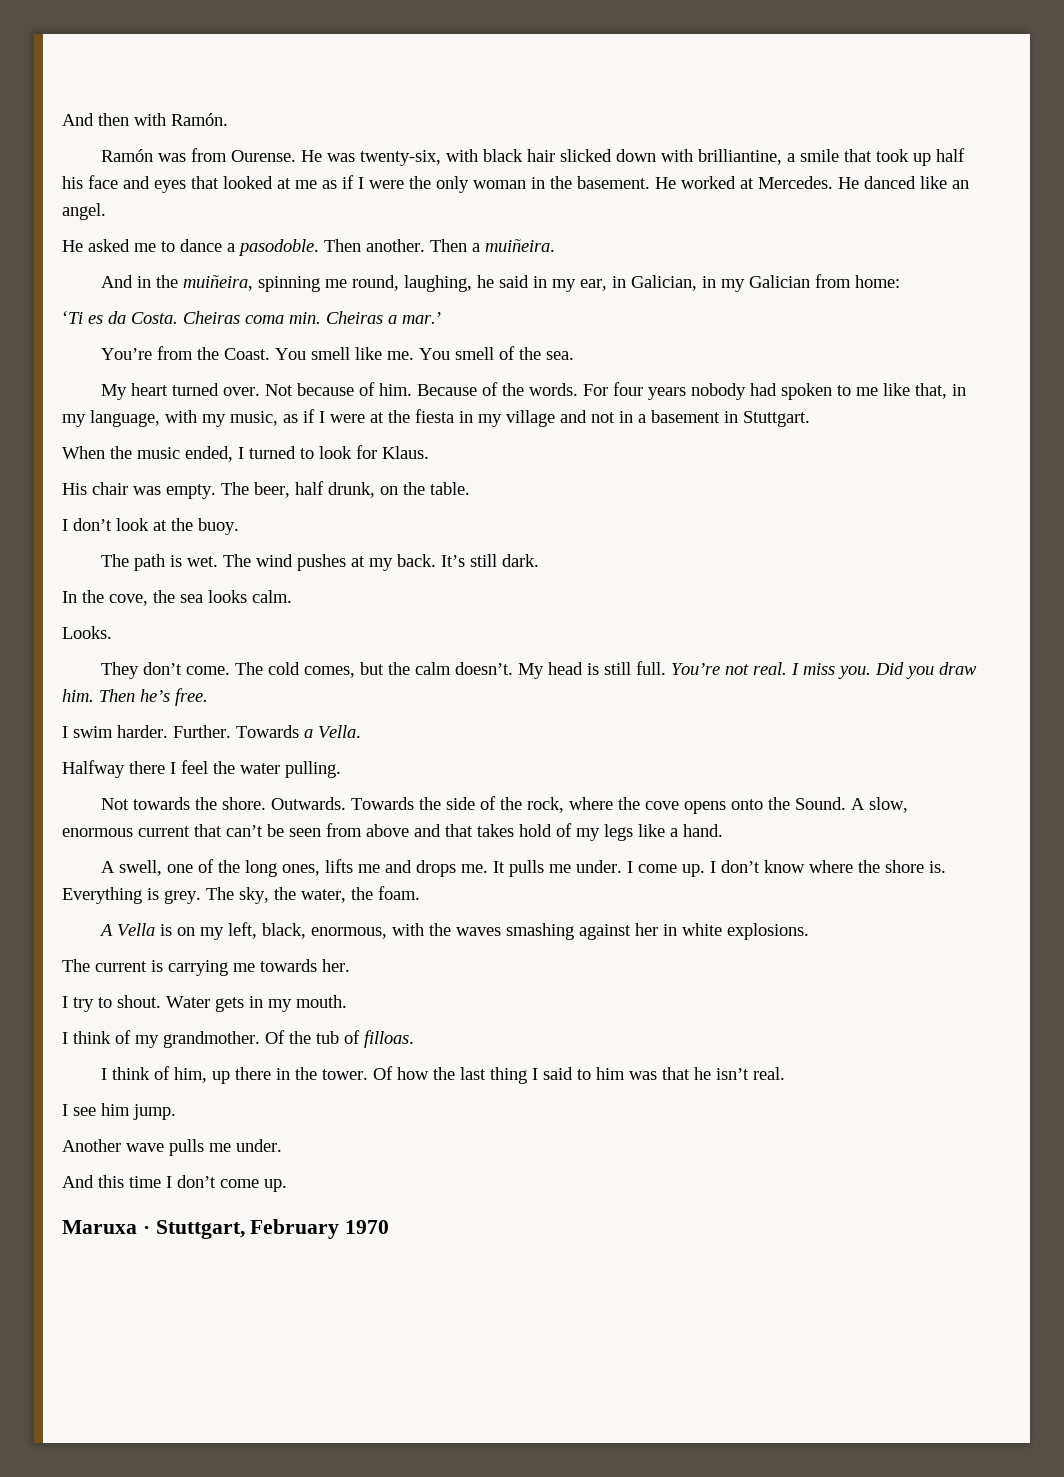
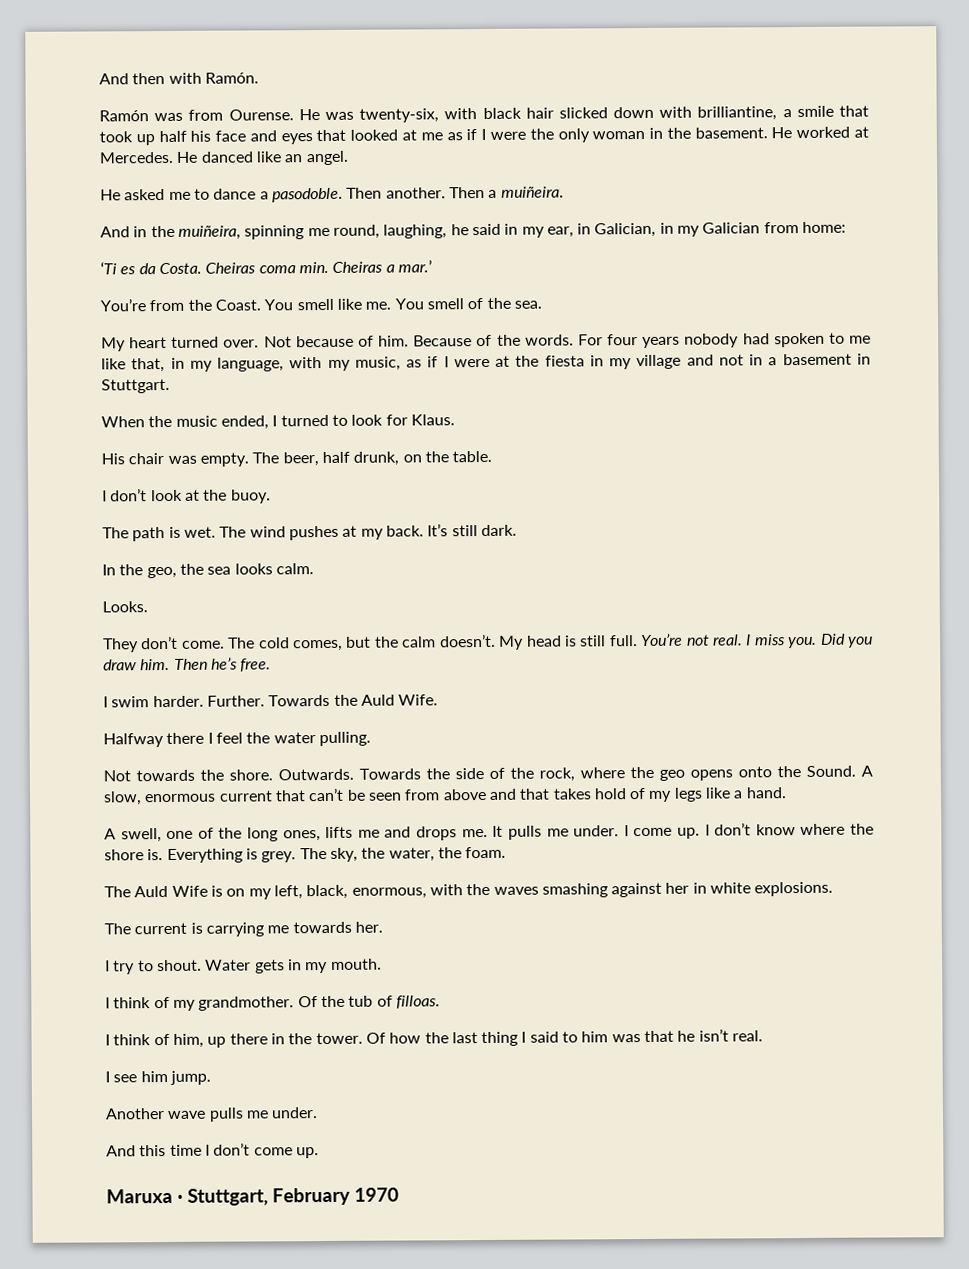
- In the cove, the sea looks calm.
+ In the geo, the sea looks calm.
- Towards a Vella.
+ Towards the Auld Wife.
- Towards the side of the rock, where the cove opens onto the Sound.
+ Towards the side of the rock, where the geo opens onto the Sound.
- A Vella is on my left, black, enormous, with the waves smashing against her in white explosions.
+ The Auld Wife is on my left, black, enormous, with the waves smashing against her in white explosions.

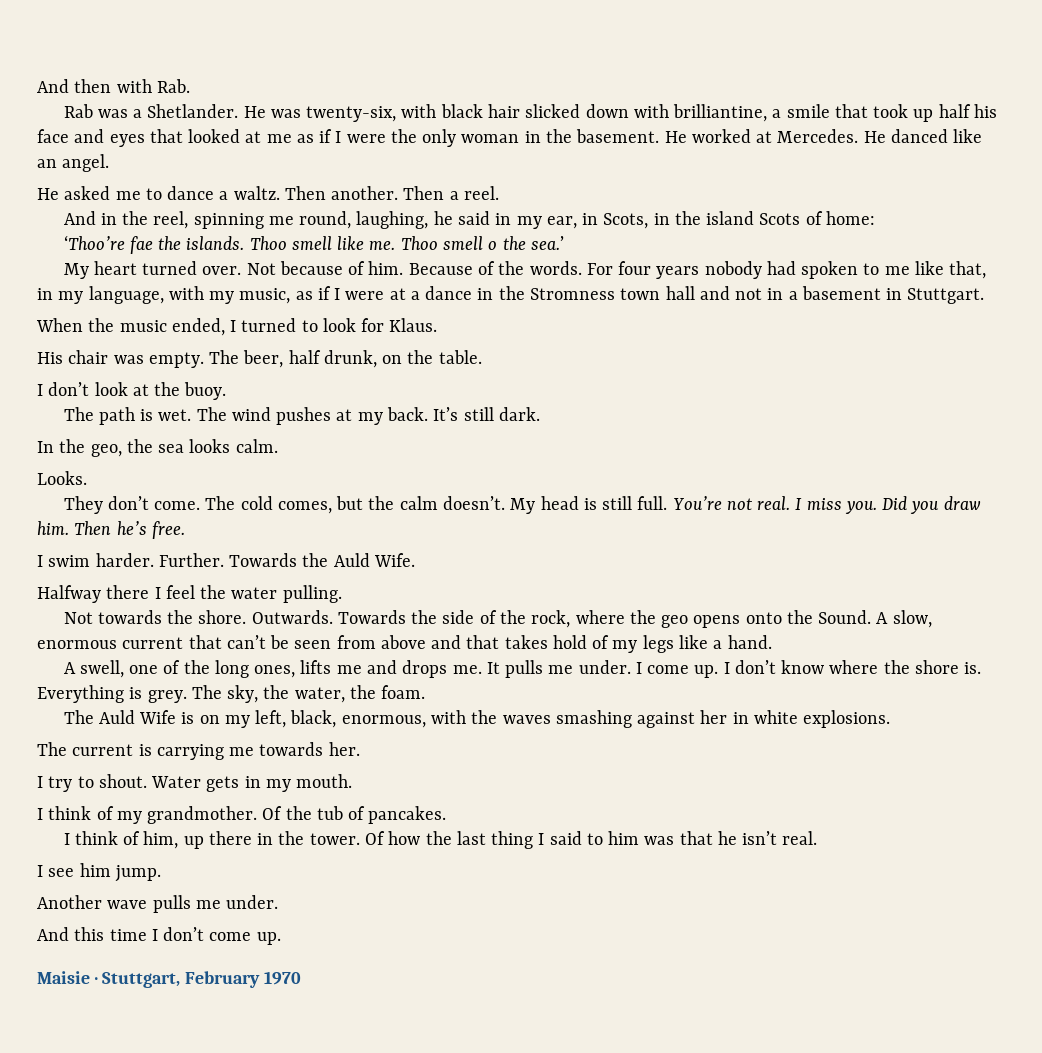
- And then with Ramón.
- Ramón was from Ourense.
+ And then with Rab.
+ Rab was a Shetlander.
- He asked me to dance a pasodoble.
+ He asked me to dance a waltz.
- Then a muiñeira.
+ Then a reel.
- And in the muiñeira, spinning me round, laughing, he said in my ear, in Galician, in my Galician from home:
- ‘Ti es da Costa. Cheiras coma min. Cheiras a mar.’
- You’re from the Coast. You smell like me. You smell of the sea.
+ And in the reel, spinning me round, laughing, he said in my ear, in Scots, in the island Scots of home:
+ ‘Thoo’re fae the islands. Thoo smell like me. Thoo smell o the sea.’
- For four years nobody had spoken to me like that, in my language, with my music, as if I were at the fiesta in my village and not in a basement in Stuttgart.
+ For four years nobody had spoken to me like that, in my language, with my music, as if I were at a dance in the Stromness town hall and not in a basement in Stuttgart.
- Of the tub of filloas.
+ Of the tub of pancakes.
- Maruxa · Stuttgart, February 1970
+ Maisie · Stuttgart, February 1970

